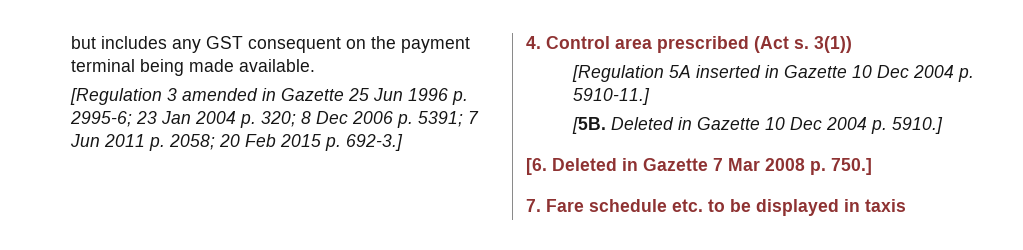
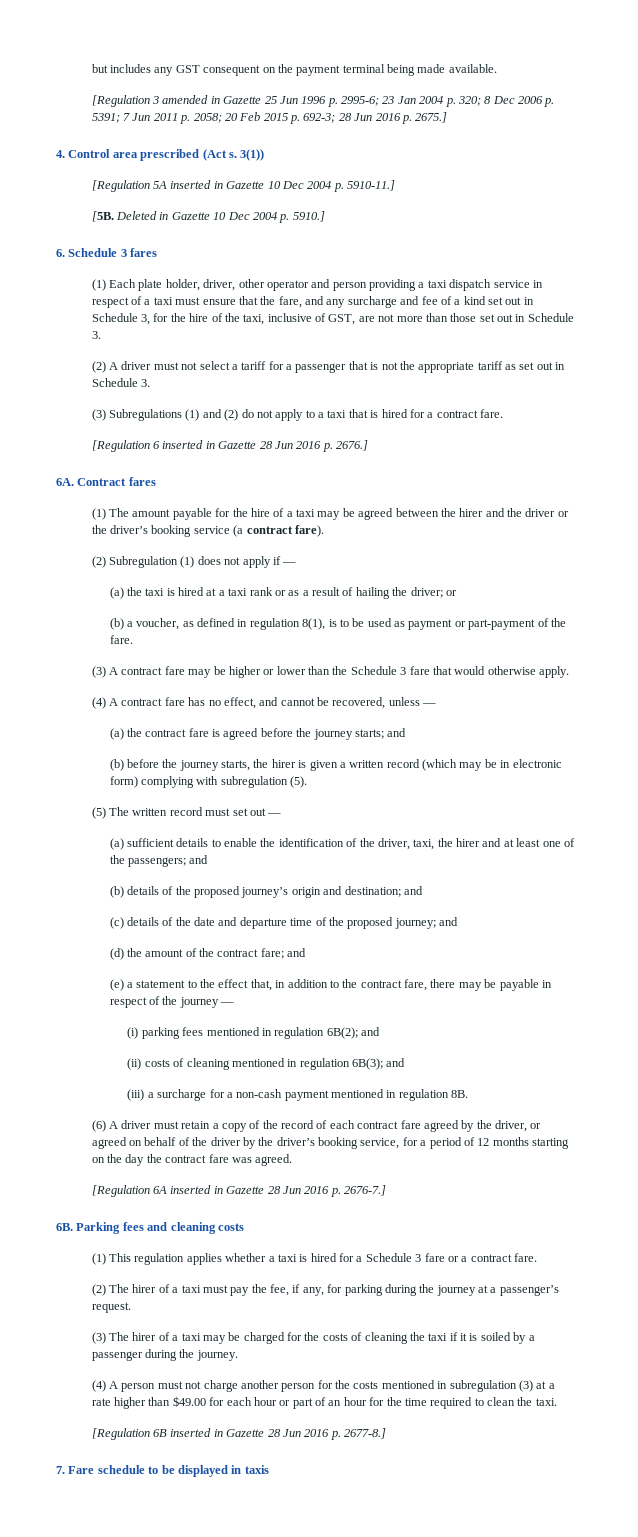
- [Regulation 3 amended in Gazette 25 Jun 1996 p. 2995-6; 23 Jan 2004 p. 320; 8 Dec 2006 p. 5391; 7 Jun 2011 p. 2058; 20 Feb 2015 p. 692-3.]
+ [Regulation 3 amended in Gazette 25 Jun 1996 p. 2995-6; 23 Jan 2004 p. 320; 8 Dec 2006 p. 5391; 7 Jun 2011 p. 2058; 20 Feb 2015 p. 692-3; 28 Jun 2016 p. 2675.]
- [6. Deleted in Gazette 7 Mar 2008 p. 750.]
+ 6. Schedule 3 fares
+ (1) Each plate holder, driver, other operator and person providing a taxi dispatch service in respect of a taxi must ensure that the fare, and any surcharge and fee of a kind set out in Schedule 3, for the hire of the taxi, inclusive of GST, are not more than those set out in Schedule 3.
+ (2) A driver must not select a tariff for a passenger that is not the appropriate tariff as set out in Schedule 3.
+ (3) Subregulations (1) and (2) do not apply to a taxi that is hired for a contract fare.
+ [Regulation 6 inserted in Gazette 28 Jun 2016 p. 2676.]
+ 6A. Contract fares
+ (1) The amount payable for the hire of a taxi may be agreed between the hirer and the driver or the driver’s booking service (a contract fare).
+ (2) Subregulation (1) does not apply if —
+ (a) the taxi is hired at a taxi rank or as a result of hailing the driver; or
+ (b) a voucher, as defined in regulation 8(1), is to be used as payment or part-payment of the fare.
+ (3) A contract fare may be higher or lower than the Schedule 3 fare that would otherwise apply.
+ (4) A contract fare has no effect, and cannot be recovered, unless —
+ (a) the contract fare is agreed before the journey starts; and
+ (b) before the journey starts, the hirer is given a written record (which may be in electronic form) complying with subregulation (5).
+ (5) The written record must set out —
+ (a) sufficient details to enable the identification of the driver, taxi, the hirer and at least one of the passengers; and
+ (b) details of the proposed journey’s origin and destination; and
+ (c) details of the date and departure time of the proposed journey; and
+ (d) the amount of the contract fare; and
+ (e) a statement to the effect that, in addition to the contract fare, there may be payable in respect of the journey —
+ (i) parking fees mentioned in regulation 6B(2); and
+ (ii) costs of cleaning mentioned in regulation 6B(3); and
+ (iii) a surcharge for a non-cash payment mentioned in regulation 8B.
+ (6) A driver must retain a copy of the record of each contract fare agreed by the driver, or agreed on behalf of the driver by the driver’s booking service, for a period of 12 months starting on the day the contract fare was agreed.
+ [Regulation 6A inserted in Gazette 28 Jun 2016 p. 2676-7.]
+ 6B. Parking fees and cleaning costs
+ (1) This regulation applies whether a taxi is hired for a Schedule 3 fare or a contract fare.
+ (2) The hirer of a taxi must pay the fee, if any, for parking during the journey at a passenger’s request.
+ (3) The hirer of a taxi may be charged for the costs of cleaning the taxi if it is soiled by a passenger during the journey.
+ (4) A person must not charge another person for the costs mentioned in subregulation (3) at a rate higher than $49.00 for each hour or part of an hour for the time required to clean the taxi.
+ [Regulation 6B inserted in Gazette 28 Jun 2016 p. 2677-8.]
- 7. Fare schedule etc. to be displayed in taxis
+ 7. Fare schedule to be displayed in taxis

